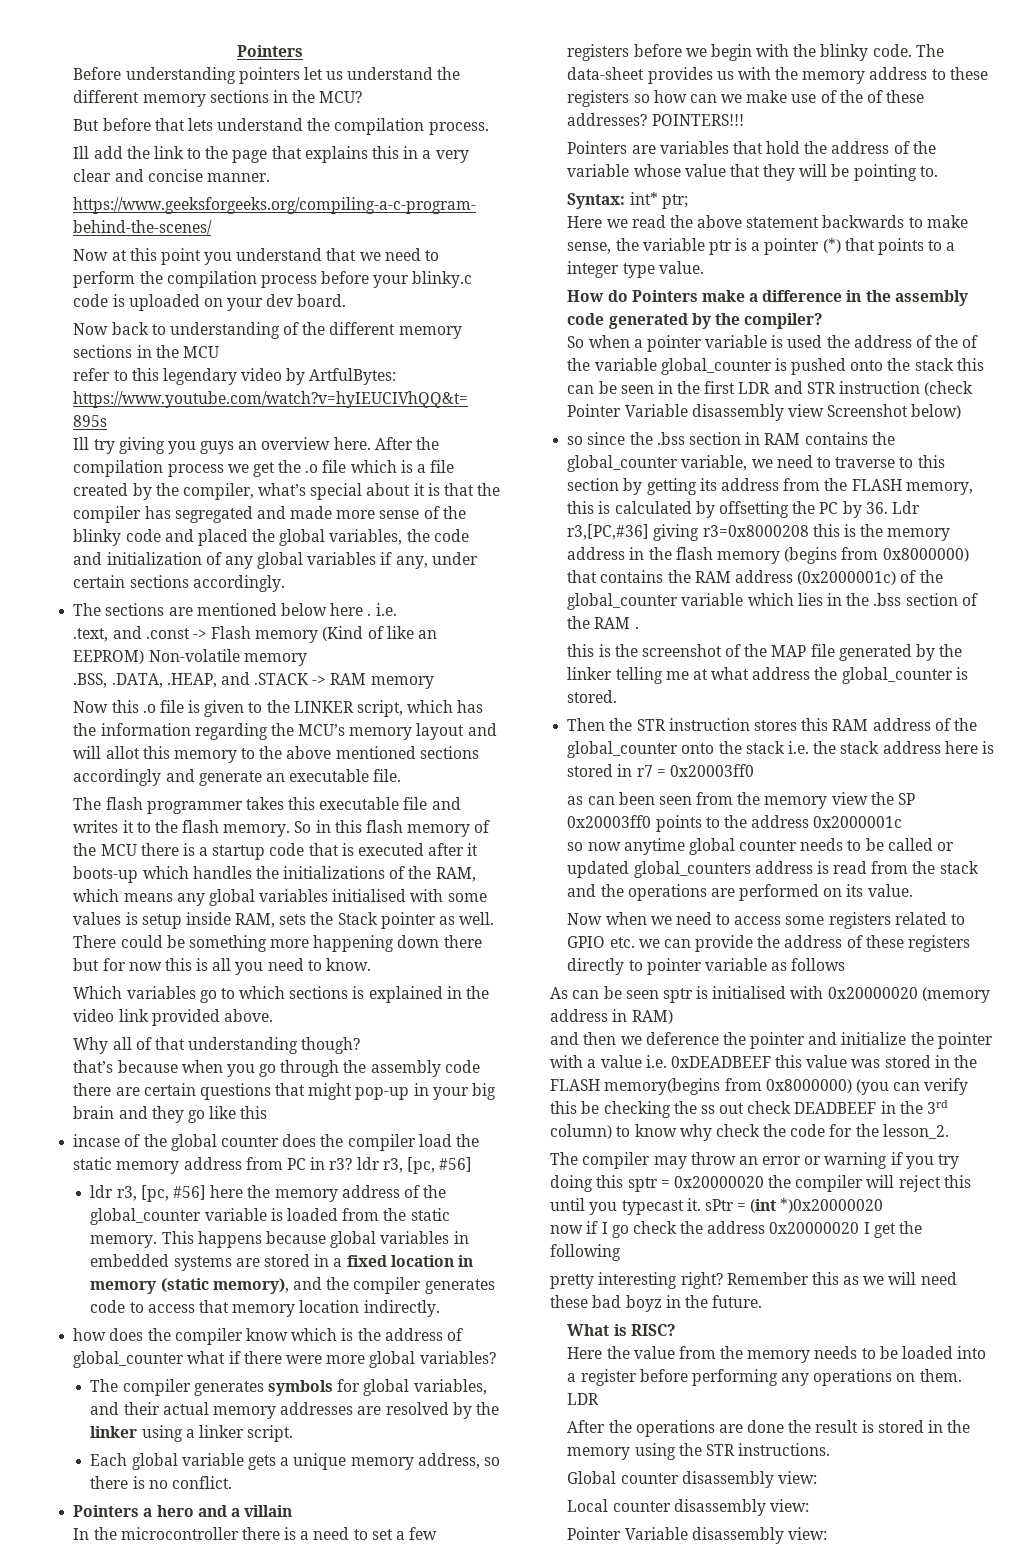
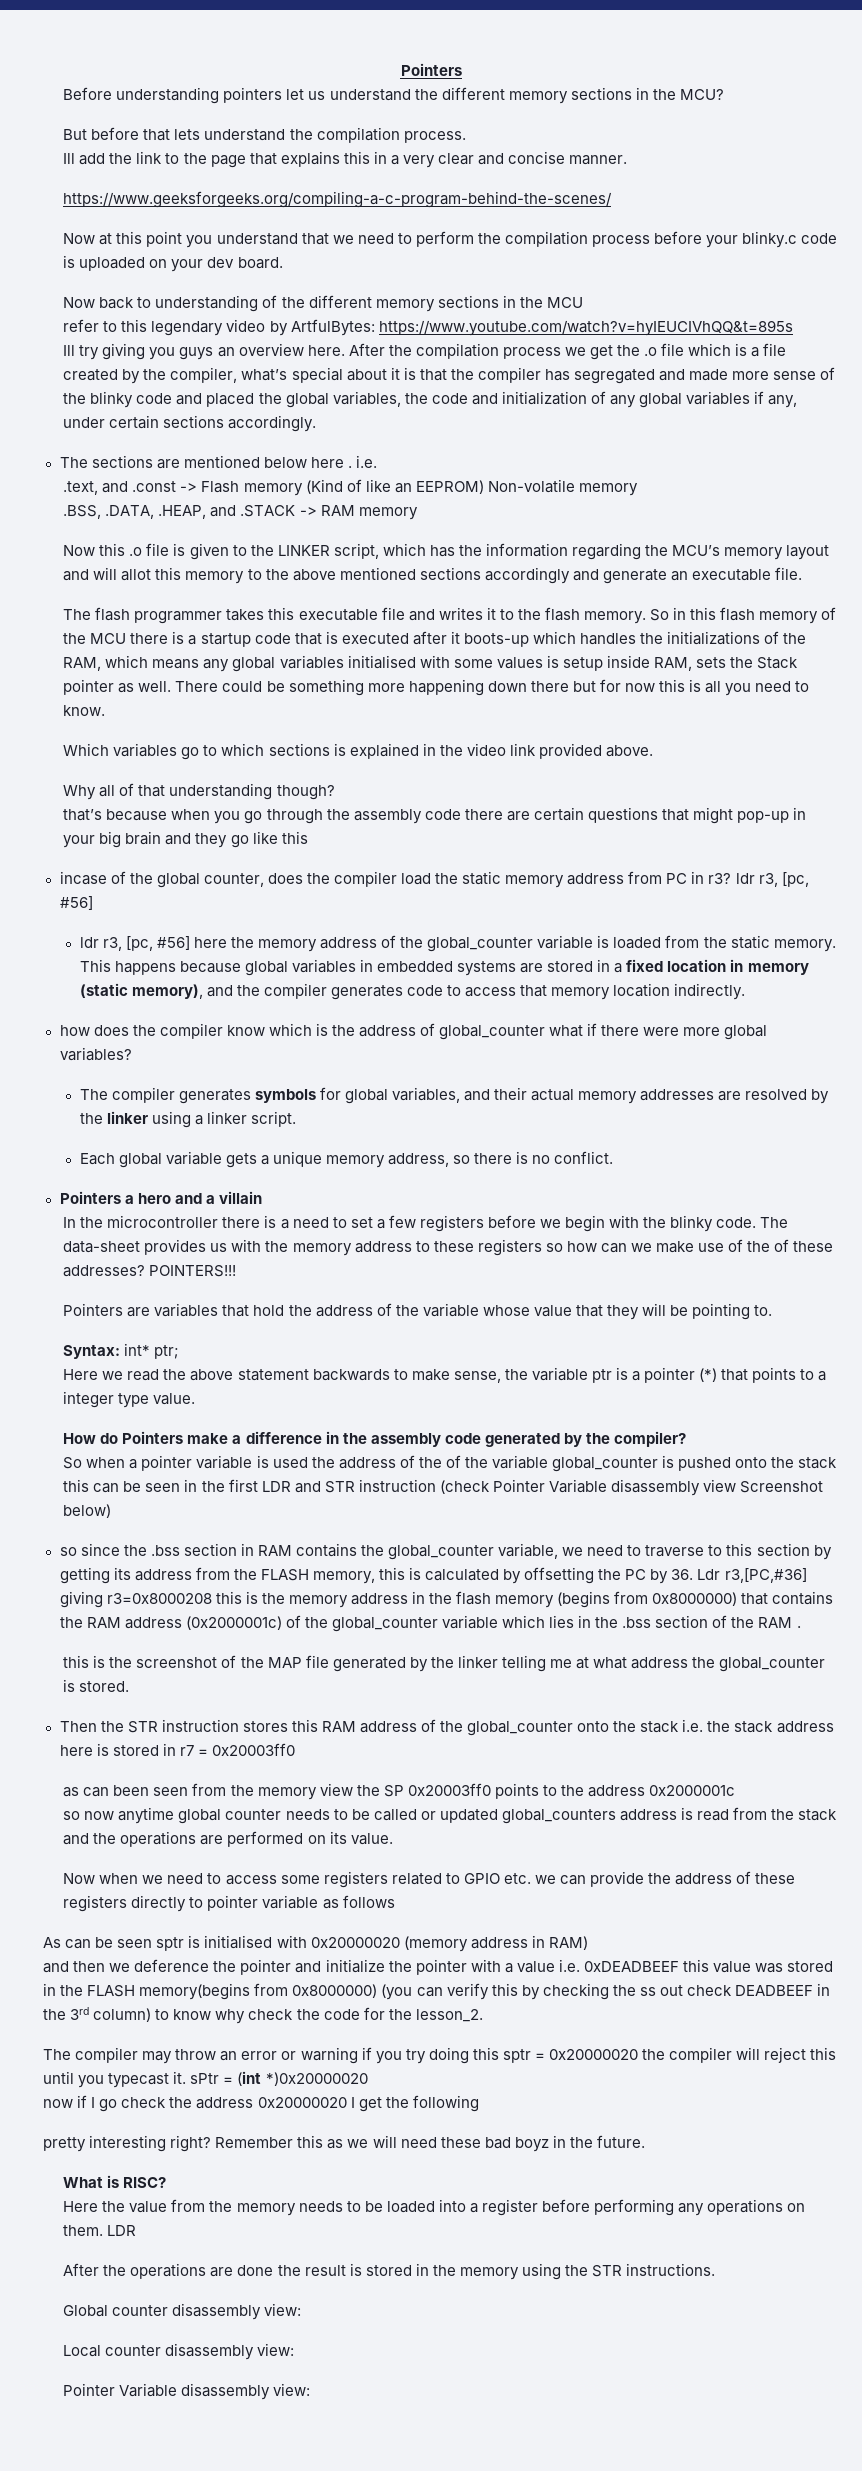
- incase of the global counter does the compiler load the static memory address from PC in r3? ldr r3, [pc, #56]
+ incase of the global counter, does the compiler load the static memory address from PC in r3? ldr r3, [pc, #56]
- and then we deference the pointer and initialize the pointer with a value i.e. 0xDEADBEEF this value was stored in the FLASH memory(begins from 0x8000000) (you can verify this be checking the ss out check DEADBEEF in the 3rd column) to know why check the code for the lesson_2.
+ and then we deference the pointer and initialize the pointer with a value i.e. 0xDEADBEEF this value was stored in the FLASH memory(begins from 0x8000000) (you can verify this by checking the ss out check DEADBEEF in the 3rd column) to know why check the code for the lesson_2.

